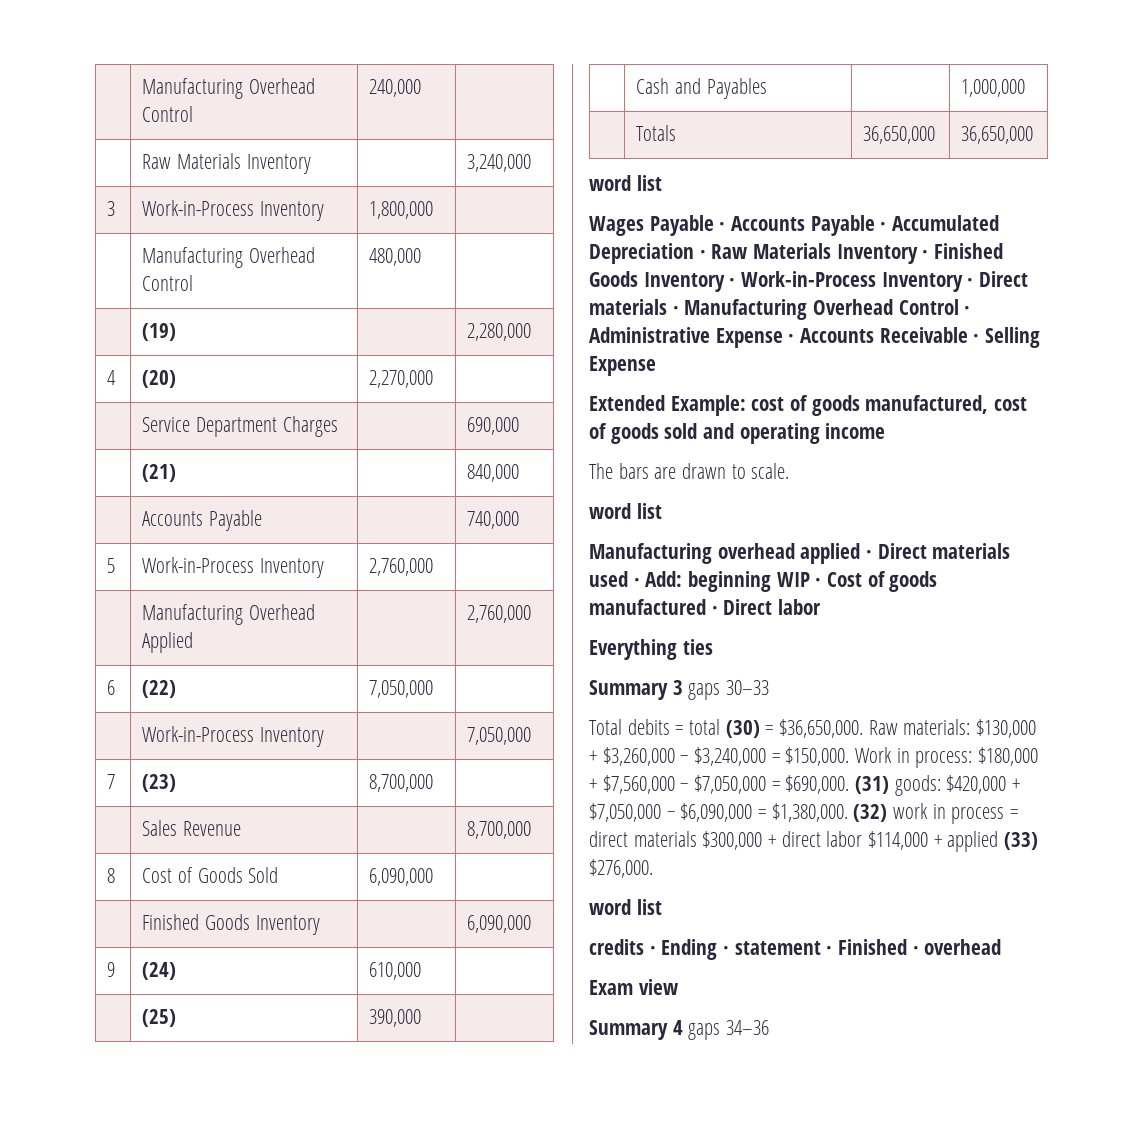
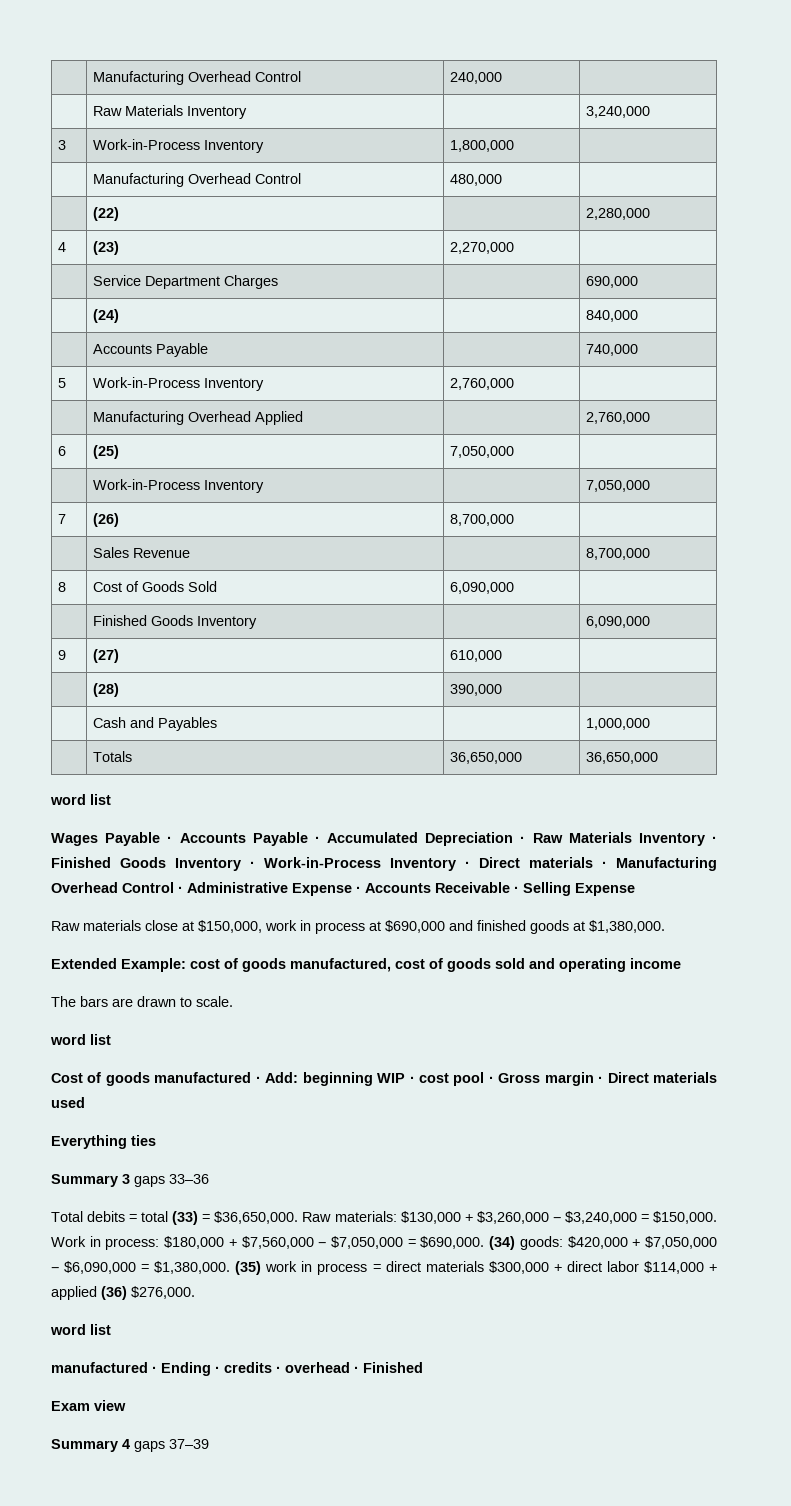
- | (19) | | 2,280,000
+ | (22) | | 2,280,000
- 4 | (20) | 2,270,000 |
+ 4 | (23) | 2,270,000 |
- | (21) | | 840,000
+ | (24) | | 840,000
- 6 | (22) | 7,050,000 |
+ 6 | (25) | 7,050,000 |
- 7 | (23) | 8,700,000 |
+ 7 | (26) | 8,700,000 |
- 9 | (24) | 610,000 |
+ 9 | (27) | 610,000 |
- | (25) | 390,000 |
+ | (28) | 390,000 |
+ Raw materials close at $150,000, work in process at $690,000 and finished goods at $1,380,000.
- Manufacturing overhead applied · Direct materials used · Add: beginning WIP · Cost of goods manufactured · Direct labor
+ Cost of goods manufactured · Add: beginning WIP · cost pool · Gross margin · Direct materials used
- Summary 3 gaps 30–33
+ Summary 3 gaps 33–36
- Total debits = total (30) = $36,650,000.
+ Total debits = total (33) = $36,650,000.
- (31) goods: $420,000 + $7,050,000 − $6,090,000 = $1,380,000.
+ (34) goods: $420,000 + $7,050,000 − $6,090,000 = $1,380,000.
- (32) work in process = direct materials $300,000 + direct labor $114,000 + applied (33) $276,000.
+ (35) work in process = direct materials $300,000 + direct labor $114,000 + applied (36) $276,000.
- credits · Ending · statement · Finished · overhead
+ manufactured · Ending · credits · overhead · Finished
- Summary 4 gaps 34–36
+ Summary 4 gaps 37–39

